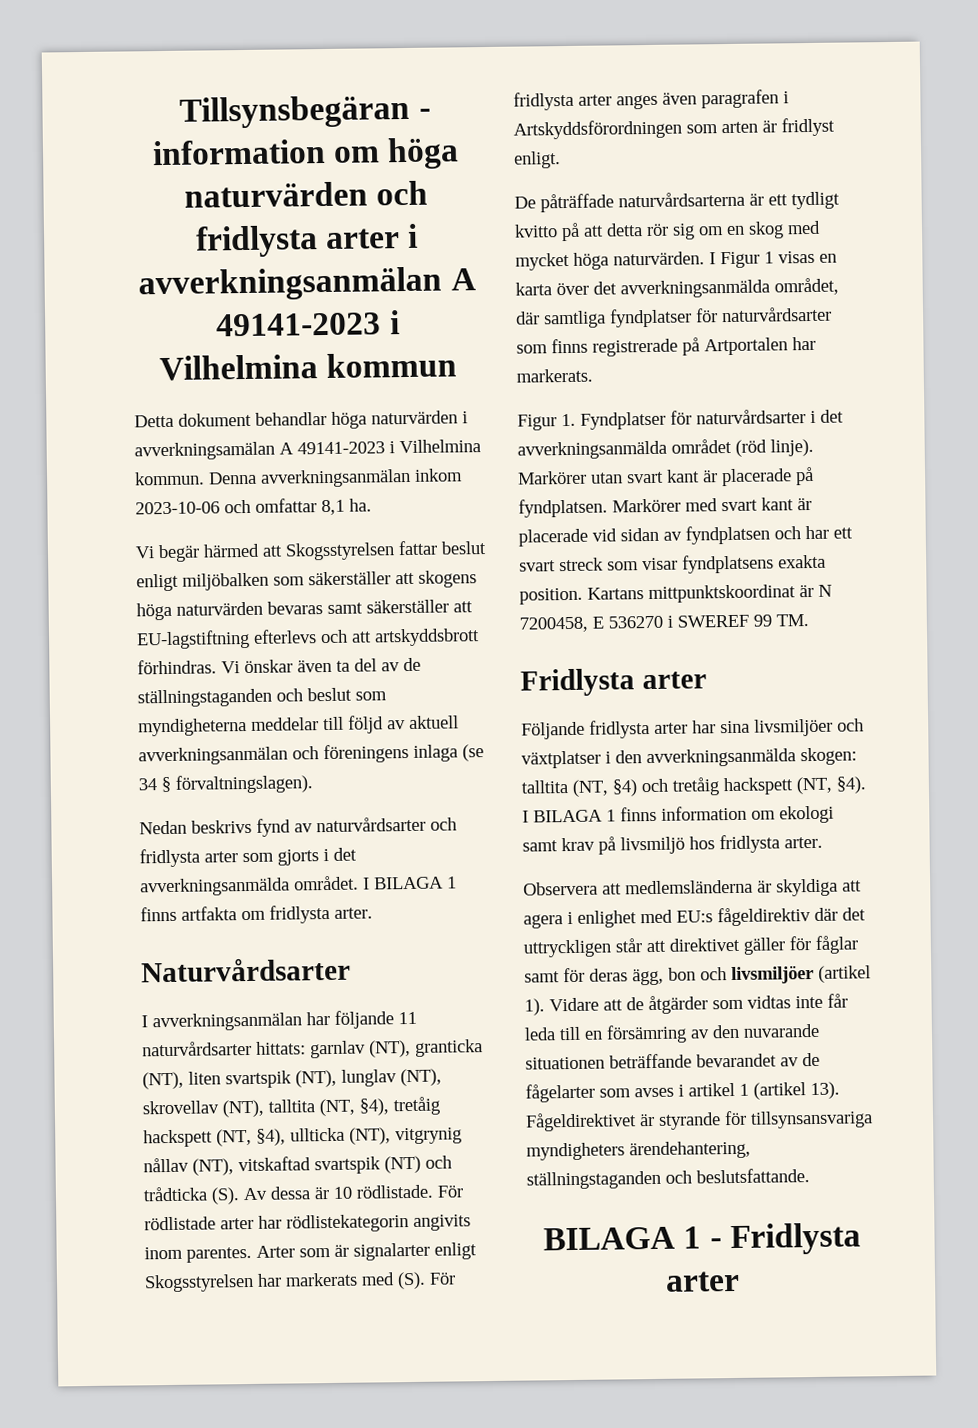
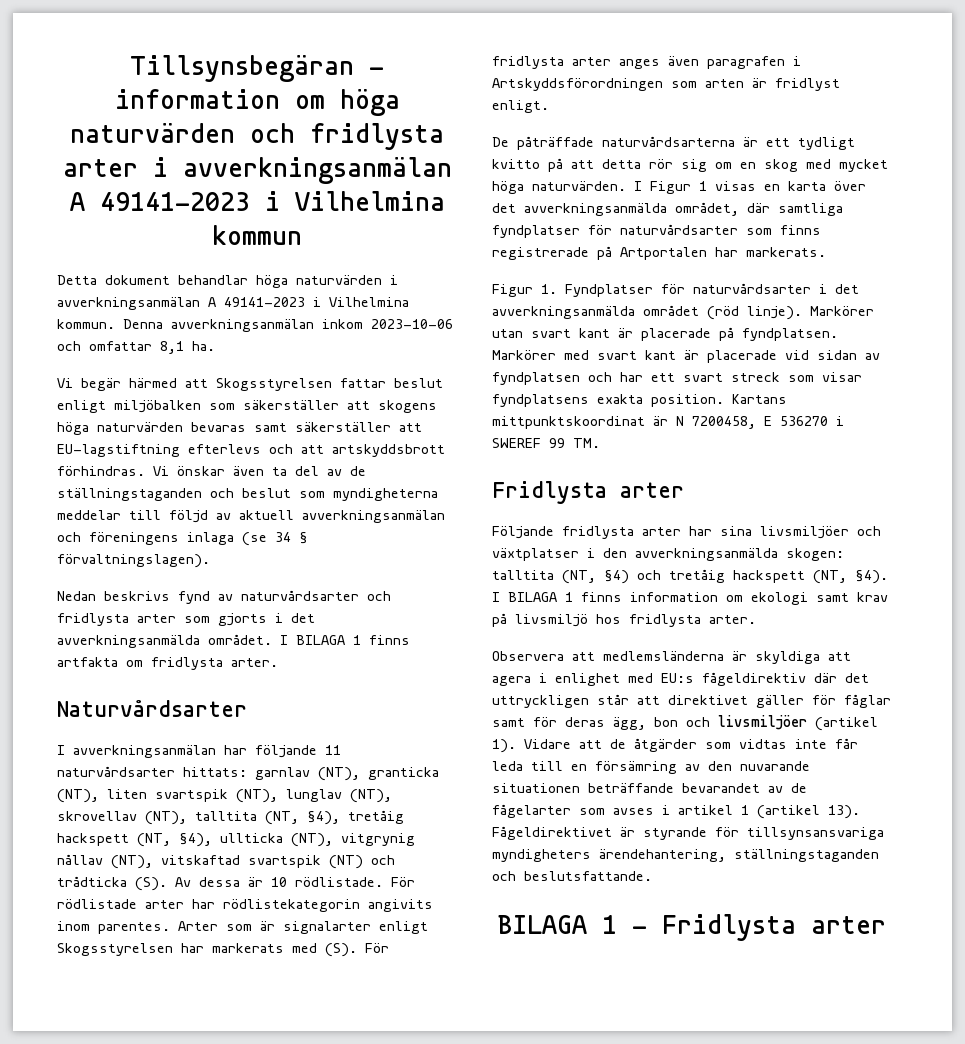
- Detta dokument behandlar höga naturvärden i avverkningsamälan A 49141-2023 i Vilhelmina kommun.
+ Detta dokument behandlar höga naturvärden i avverkningsanmälan A 49141-2023 i Vilhelmina kommun.

